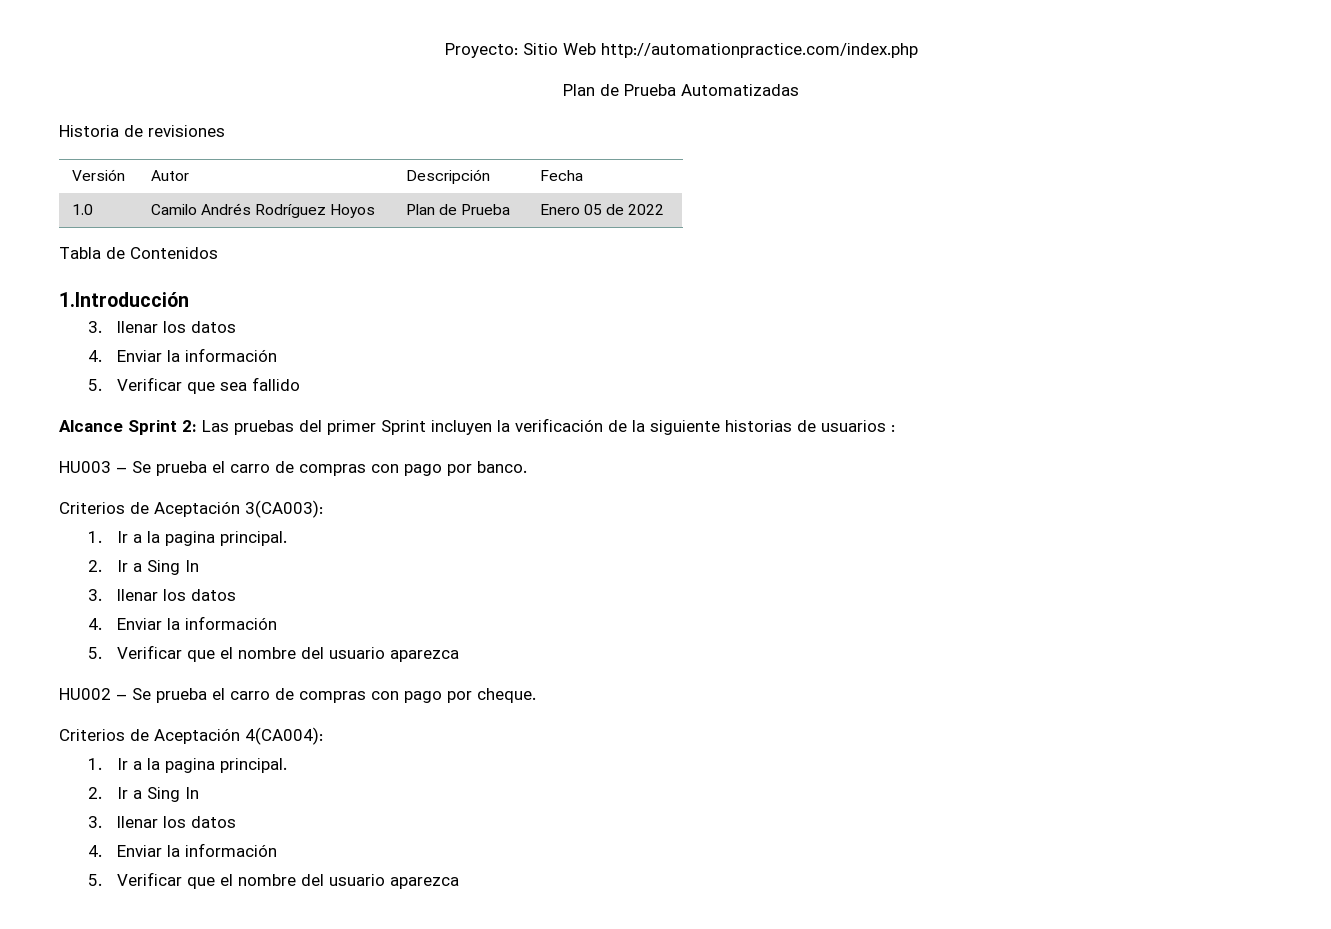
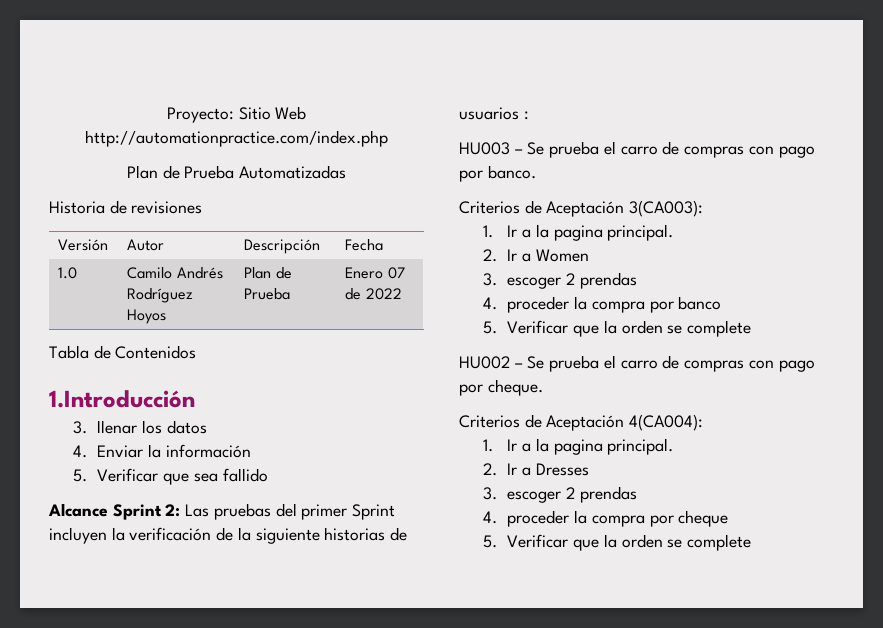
- 1.0 | Camilo Andrés Rodríguez Hoyos | Plan de Prueba | Enero 05 de 2022
+ 1.0 | Camilo Andrés Rodríguez Hoyos | Plan de Prueba | Enero 07 de 2022
  Criterios de Aceptación 3(CA003):
  1. Ir a la pagina principal.
- 2. Ir a Sing In
- 3. llenar los datos
- 4. Enviar la información
- 5. Verificar que el nombre del usuario aparezca
+ 2. Ir a Women
+ 3. escoger 2 prendas
+ 4. proceder la compra por banco
+ 5. Verificar que la orden se complete
  Criterios de Aceptación 4(CA004):
  1. Ir a la pagina principal.
- 2. Ir a Sing In
- 3. llenar los datos
- 4. Enviar la información
- 5. Verificar que el nombre del usuario aparezca
+ 2. Ir a Dresses
+ 3. escoger 2 prendas
+ 4. proceder la compra por cheque
+ 5. Verificar que la orden se complete

